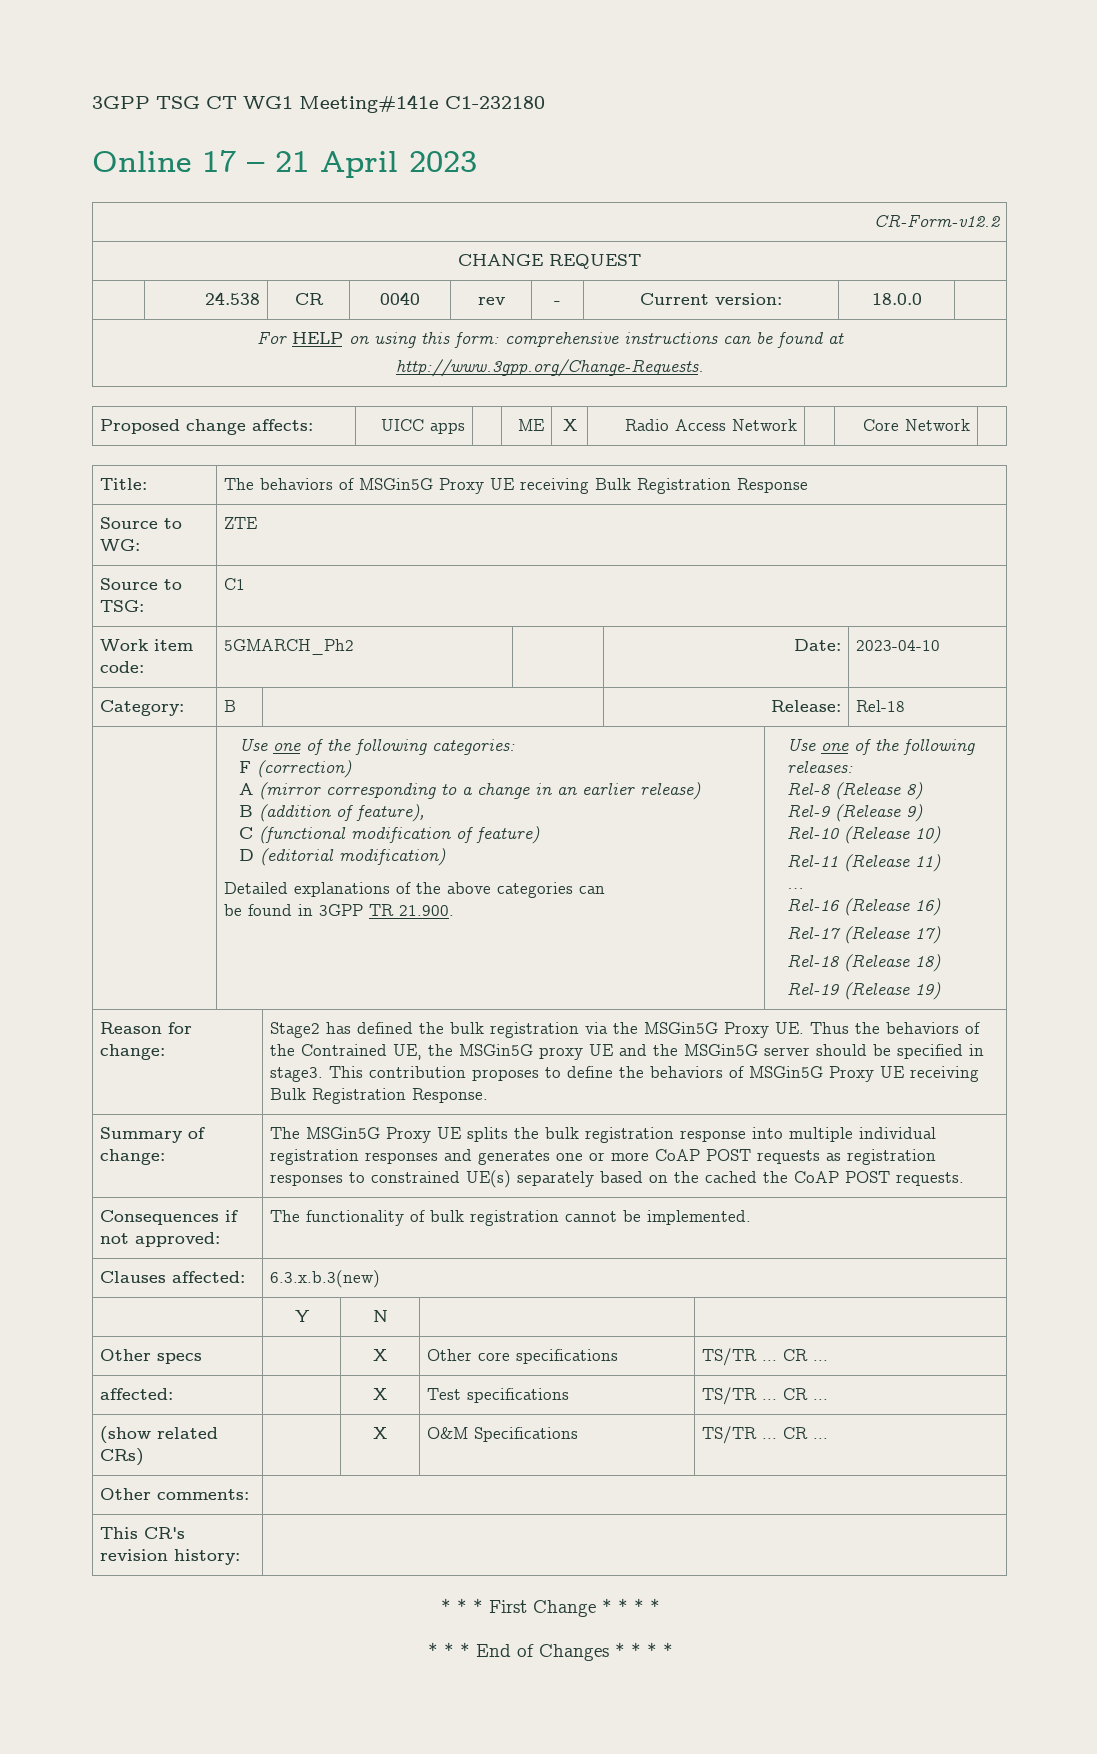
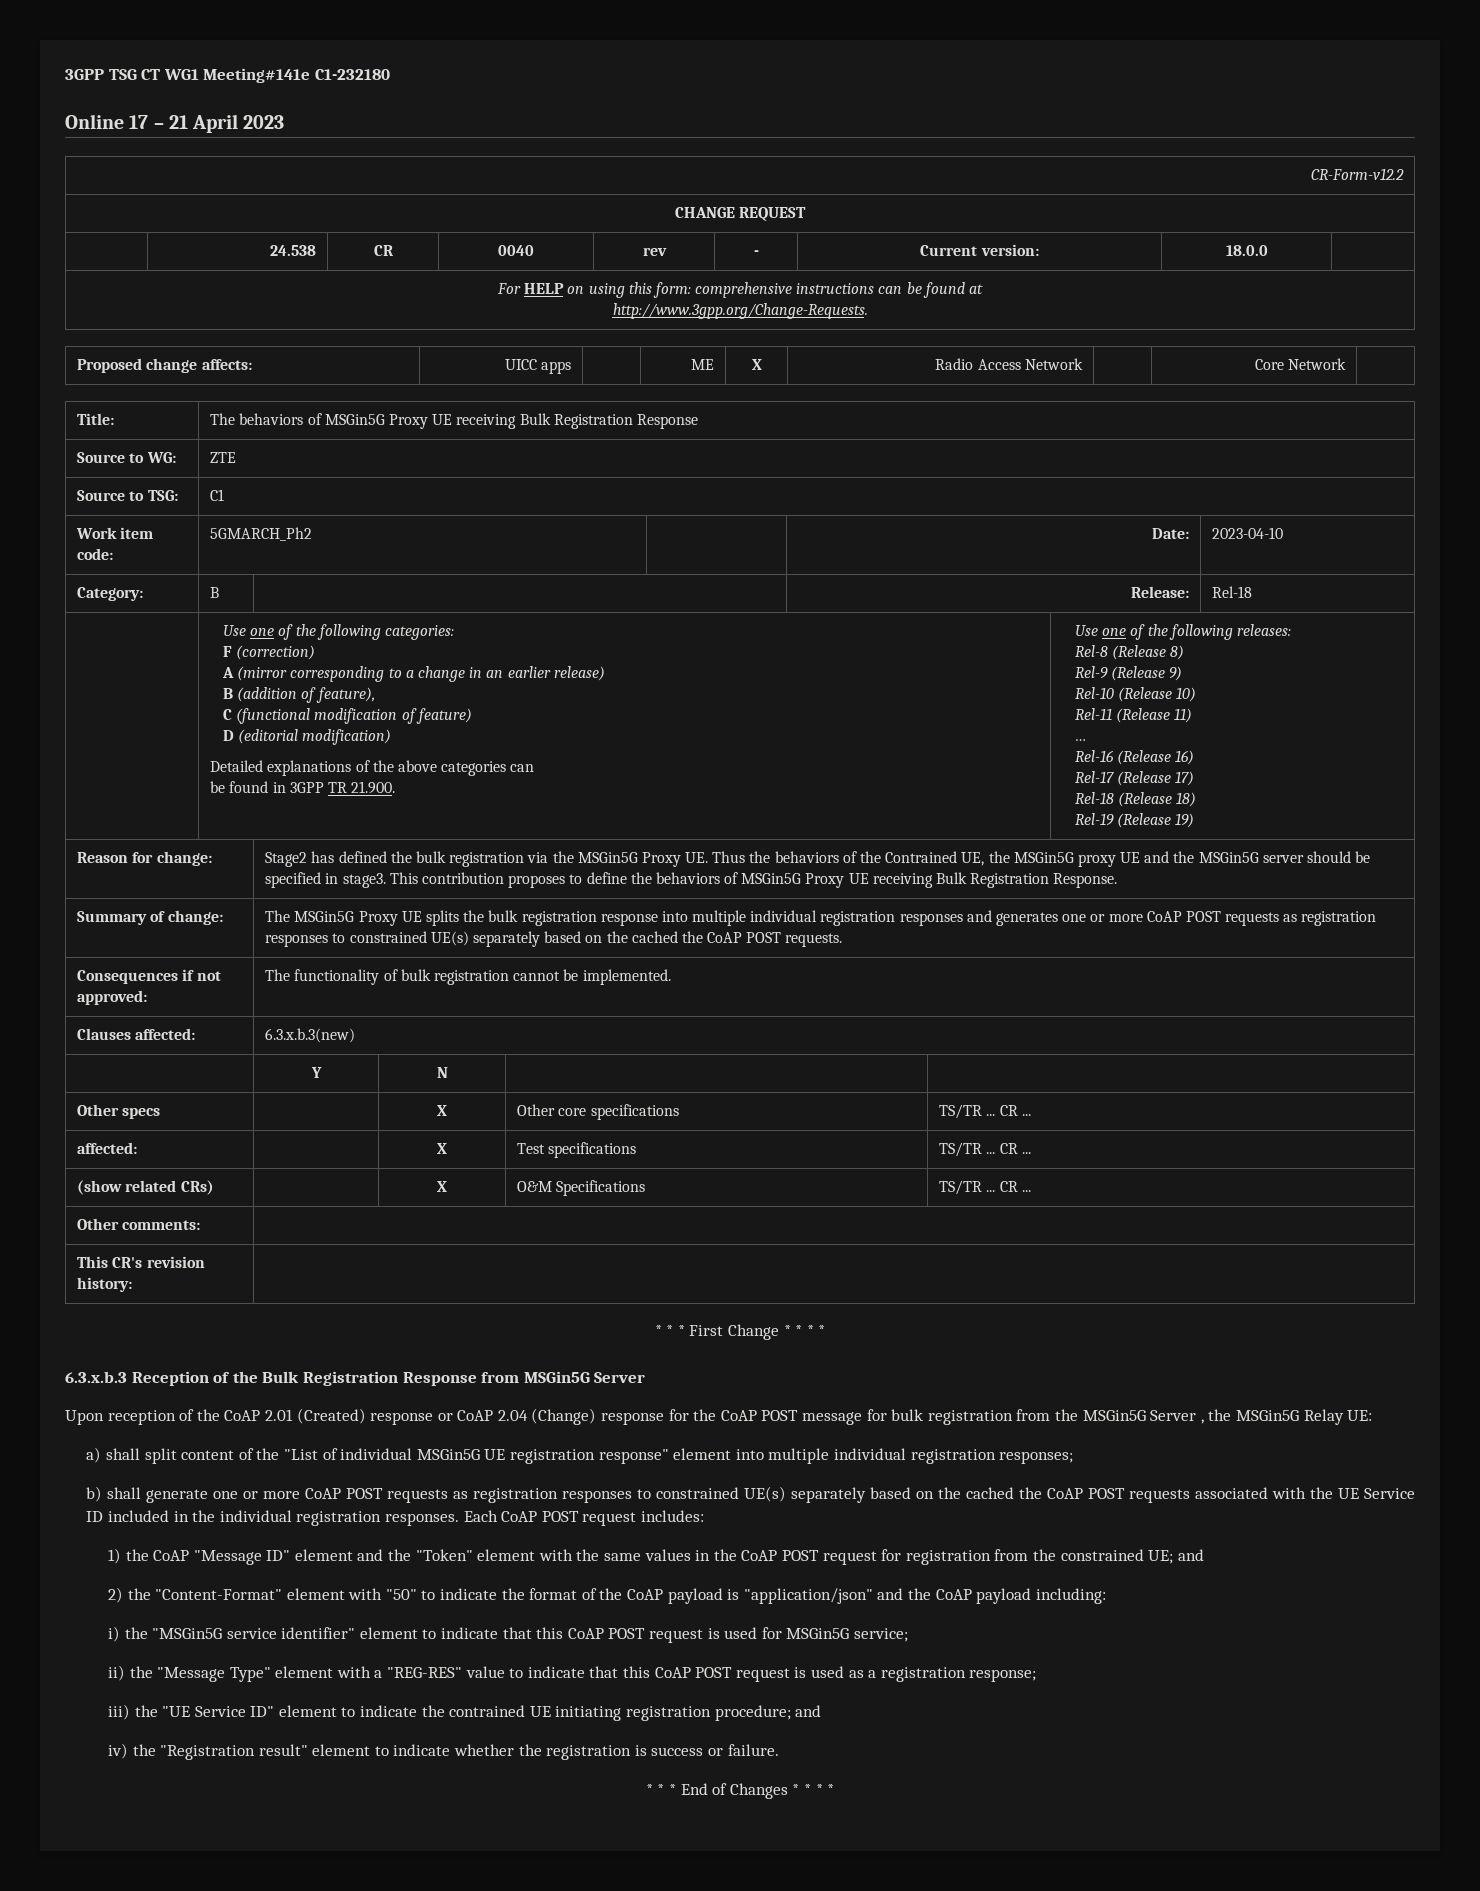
+ 6.3.x.b.3 Reception of the Bulk Registration Response from MSGin5G Server
+ Upon reception of the CoAP 2.01 (Created) response or CoAP 2.04 (Change) response for the CoAP POST message for bulk registration from the MSGin5G Server , the MSGin5G Relay UE:
+ a) shall split content of the "List of individual MSGin5G UE registration response" element into multiple individual registration responses;
+ b) shall generate one or more CoAP POST requests as registration responses to constrained UE(s) separately based on the cached the CoAP POST requests associated with the UE Service ID included in the individual registration responses. Each CoAP POST request includes:
+ 1) the CoAP "Message ID" element and the "Token" element with the same values in the CoAP POST request for registration from the constrained UE; and
+ 2) the "Content-Format" element with "50" to indicate the format of the CoAP payload is "application/json" and the CoAP payload including:
+ i) the "MSGin5G service identifier" element to indicate that this CoAP POST request is used for MSGin5G service;
+ ii) the "Message Type" element with a "REG-RES" value to indicate that this CoAP POST request is used as a registration response;
+ iii) the "UE Service ID" element to indicate the contrained UE initiating registration procedure; and
+ iv) the "Registration result" element to indicate whether the registration is success or failure.

